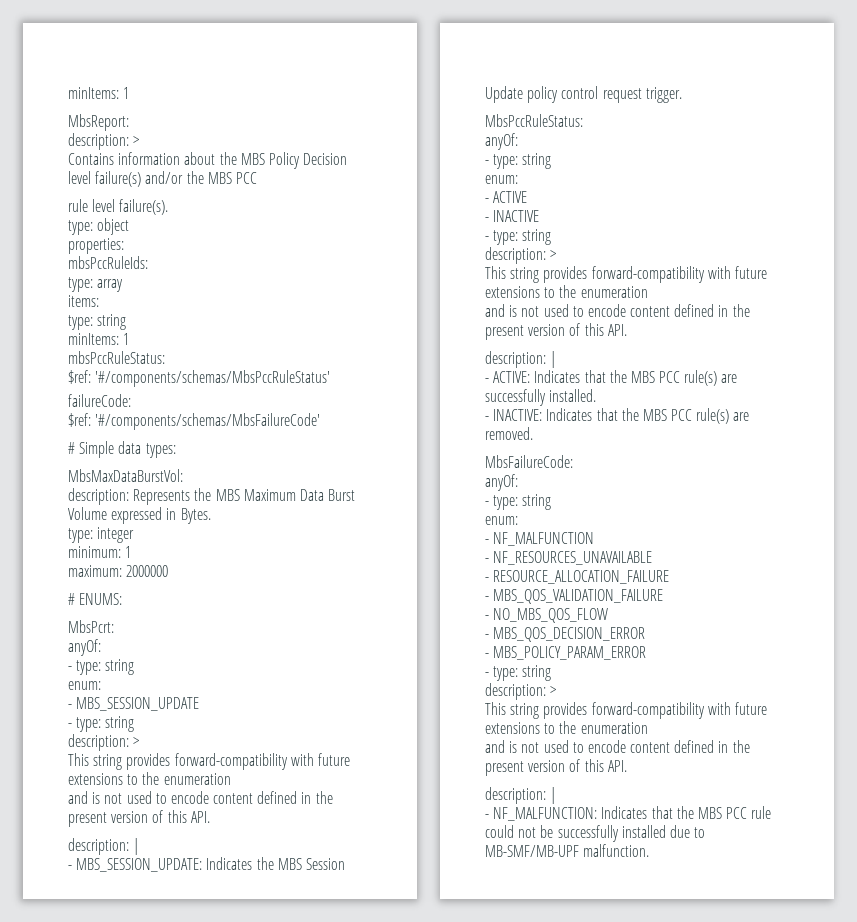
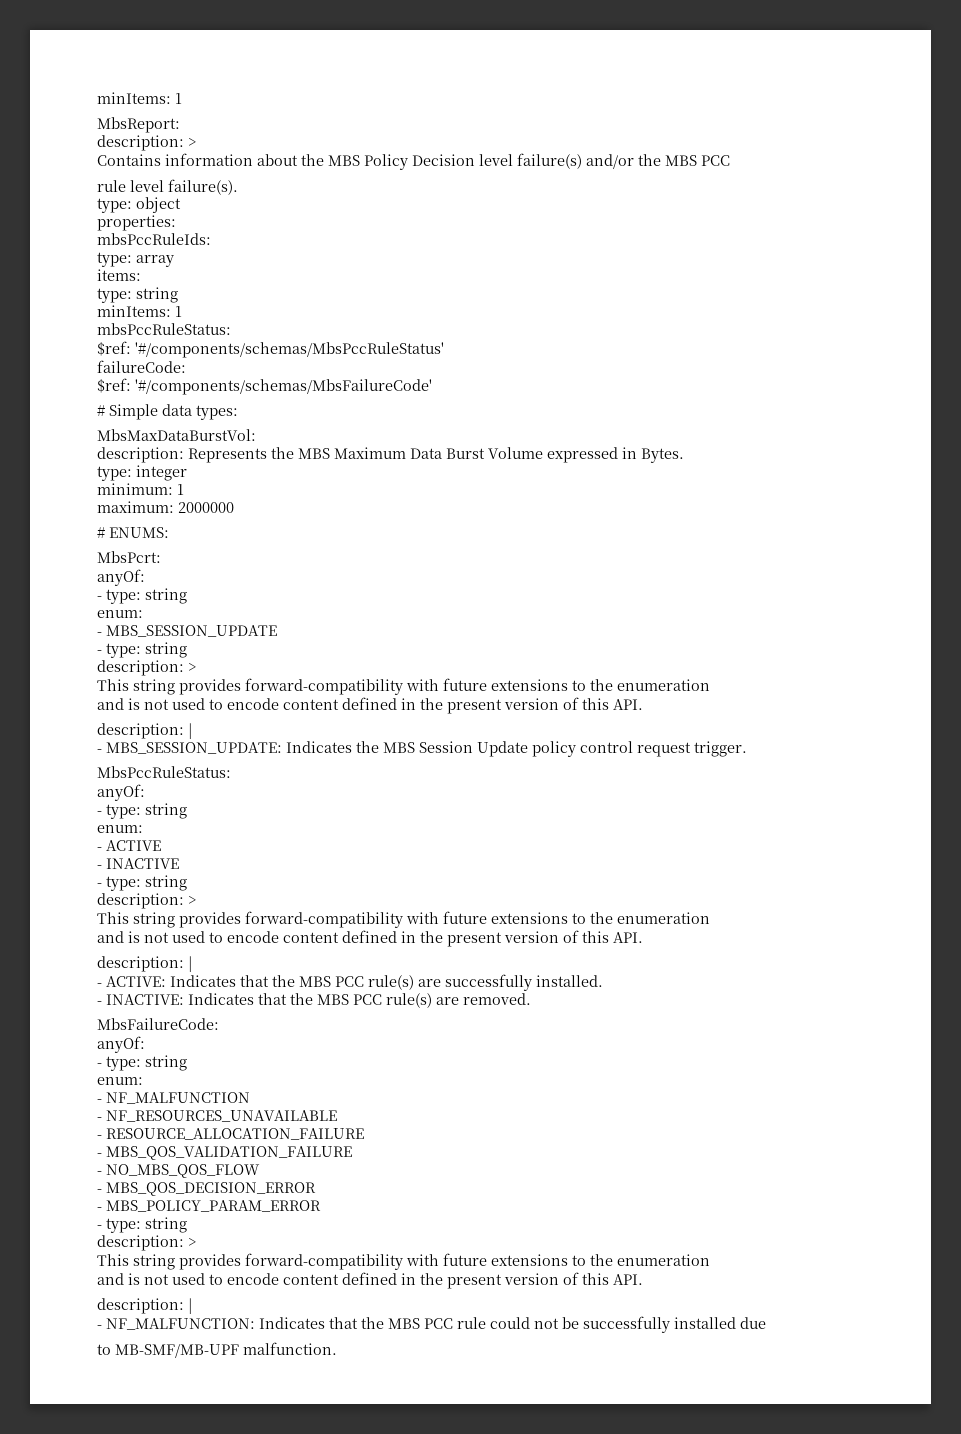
- - NF_MALFUNCTION: Indicates that the MBS PCC rule could not be successfully installed due to MB-SMF/MB-UPF malfunction.
+ - NF_MALFUNCTION: Indicates that the MBS PCC rule could not be successfully installed due
+ to MB-SMF/MB-UPF malfunction.

